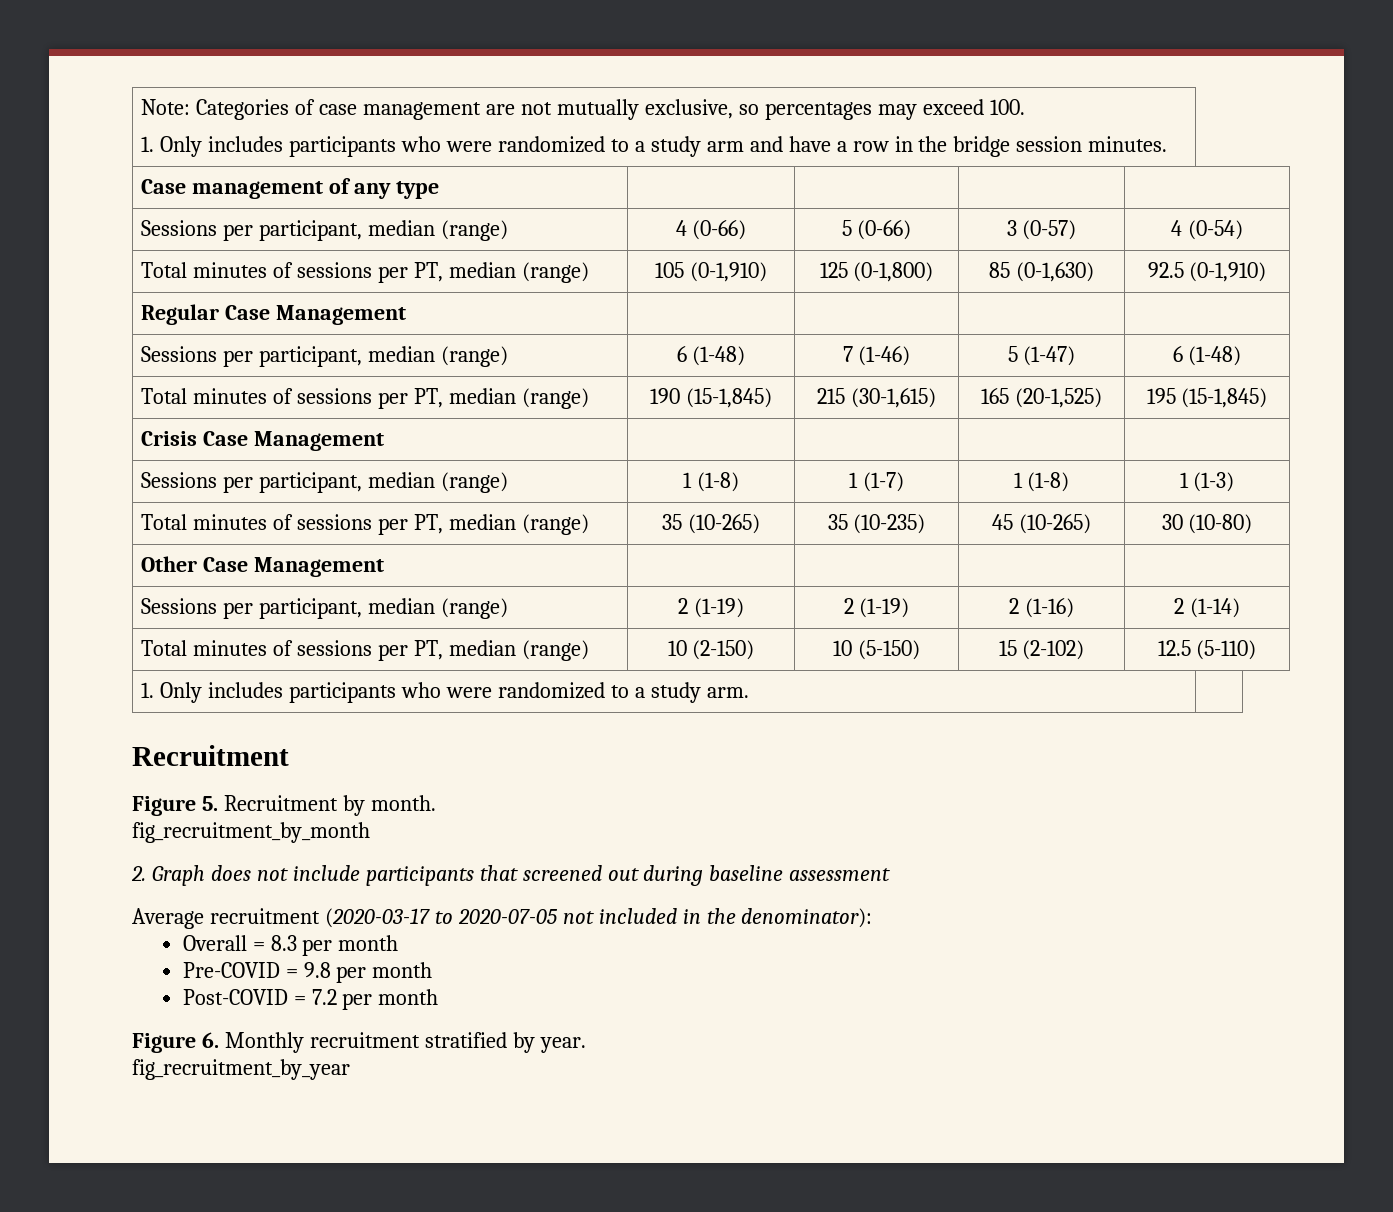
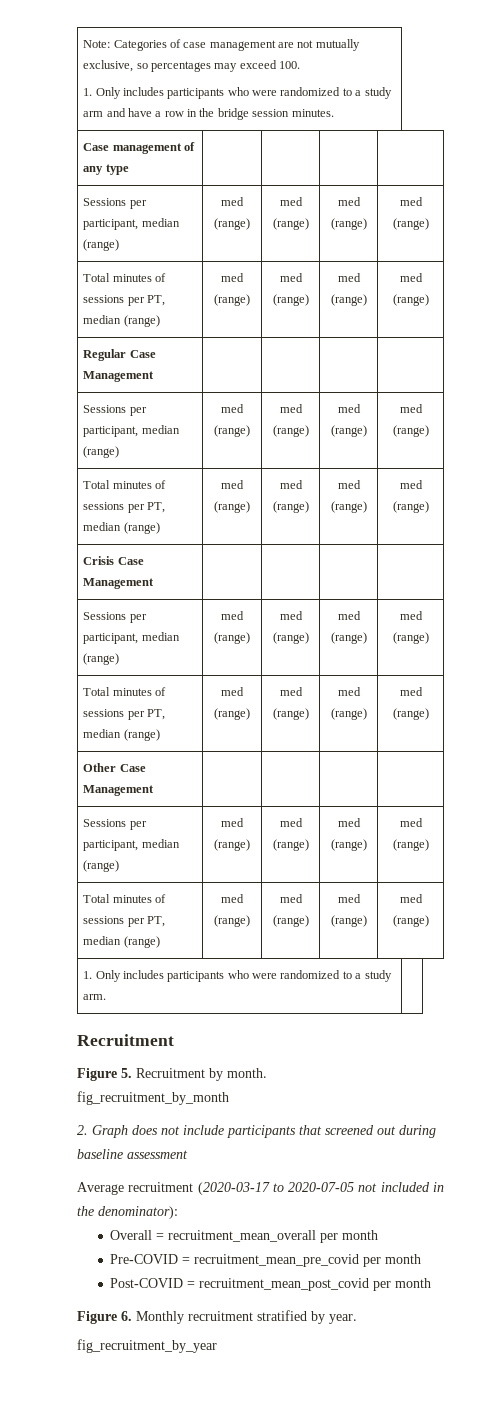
  Case management of any type | | | |
- Sessions per participant, median (range) | 4 (0-66) | 5 (0-66) | 3 (0-57) | 4 (0-54)
- Total minutes of sessions per PT, median (range) | 105 (0-1,910) | 125 (0-1,800) | 85 (0-1,630) | 92.5 (0-1,910)
+ Sessions per participant, median (range) | med (range) | med (range) | med (range) | med (range)
+ Total minutes of sessions per PT, median (range) | med (range) | med (range) | med (range) | med (range)
  Regular Case Management | | | |
- Sessions per participant, median (range) | 6 (1-48) | 7 (1-46) | 5 (1-47) | 6 (1-48)
- Total minutes of sessions per PT, median (range) | 190 (15-1,845) | 215 (30-1,615) | 165 (20-1,525) | 195 (15-1,845)
+ Sessions per participant, median (range) | med (range) | med (range) | med (range) | med (range)
+ Total minutes of sessions per PT, median (range) | med (range) | med (range) | med (range) | med (range)
  Crisis Case Management | | | |
- Sessions per participant, median (range) | 1 (1-8) | 1 (1-7) | 1 (1-8) | 1 (1-3)
- Total minutes of sessions per PT, median (range) | 35 (10-265) | 35 (10-235) | 45 (10-265) | 30 (10-80)
+ Sessions per participant, median (range) | med (range) | med (range) | med (range) | med (range)
+ Total minutes of sessions per PT, median (range) | med (range) | med (range) | med (range) | med (range)
  Other Case Management | | | |
- Sessions per participant, median (range) | 2 (1-19) | 2 (1-19) | 2 (1-16) | 2 (1-14)
- Total minutes of sessions per PT, median (range) | 10 (2-150) | 10 (5-150) | 15 (2-102) | 12.5 (5-110)
+ Sessions per participant, median (range) | med (range) | med (range) | med (range) | med (range)
+ Total minutes of sessions per PT, median (range) | med (range) | med (range) | med (range) | med (range)
- Overall = 8.3 per month
+ Overall = recruitment_mean_overall per month
- Pre-COVID = 9.8 per month
+ Pre-COVID = recruitment_mean_pre_covid per month
- Post-COVID = 7.2 per month
+ Post-COVID = recruitment_mean_post_covid per month

